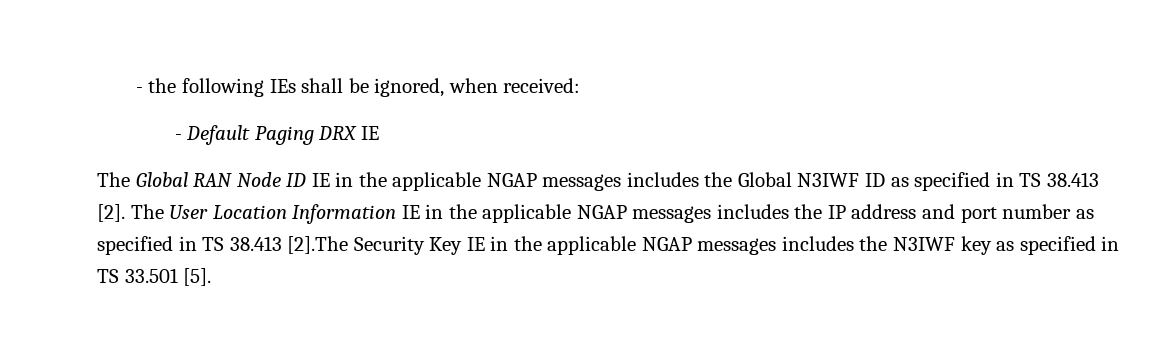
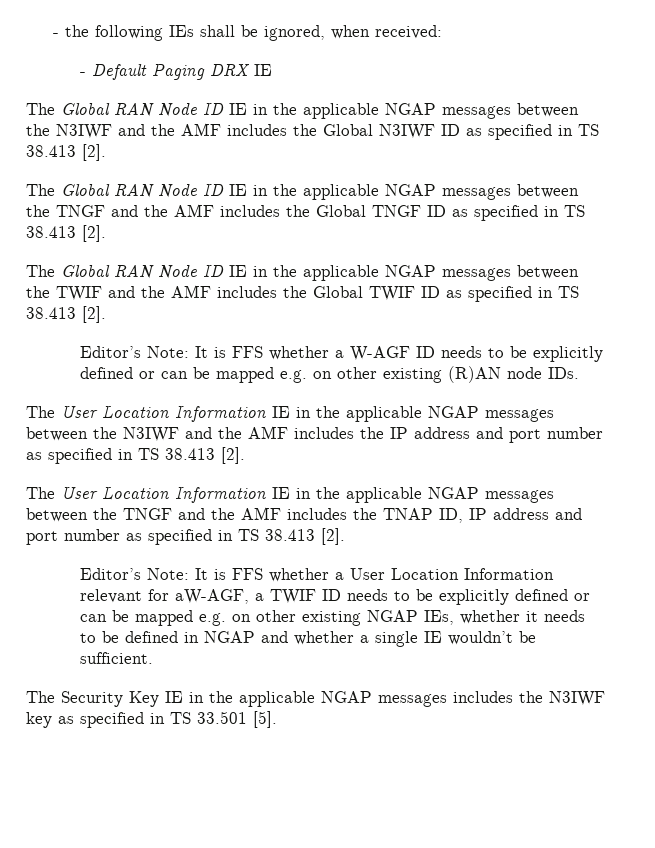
- The Global RAN Node ID IE in the applicable NGAP messages includes the Global N3IWF ID as specified in TS 38.413 [2]. The User Location Information IE in the applicable NGAP messages includes the IP address and port number as specified in TS 38.413 [2].The Security Key IE in the applicable NGAP messages includes the N3IWF key as specified in TS 33.501 [5].
+ The Global RAN Node ID IE in the applicable NGAP messages between the N3IWF and the AMF includes the Global N3IWF ID as specified in TS 38.413 [2].
+ The Global RAN Node ID IE in the applicable NGAP messages between the TNGF and the AMF includes the Global TNGF ID as specified in TS 38.413 [2].
+ The Global RAN Node ID IE in the applicable NGAP messages between the TWIF and the AMF includes the Global TWIF ID as specified in TS 38.413 [2].
+ Editor’s Note: It is FFS whether a W-AGF ID needs to be explicitly defined or can be mapped e.g. on other existing (R)AN node IDs.
+ The User Location Information IE in the applicable NGAP messages between the N3IWF and the AMF includes the IP address and port number as specified in TS 38.413 [2].
+ The User Location Information IE in the applicable NGAP messages between the TNGF and the AMF includes the TNAP ID, IP address and port number as specified in TS 38.413 [2].
+ Editor’s Note: It is FFS whether a User Location Information relevant for aW-AGF, a TWIF ID needs to be explicitly defined or can be mapped e.g. on other existing NGAP IEs, whether it needs to be defined in NGAP and whether a single IE wouldn’t be sufficient.
+ The Security Key IE in the applicable NGAP messages includes the N3IWF key as specified in TS 33.501 [5].

